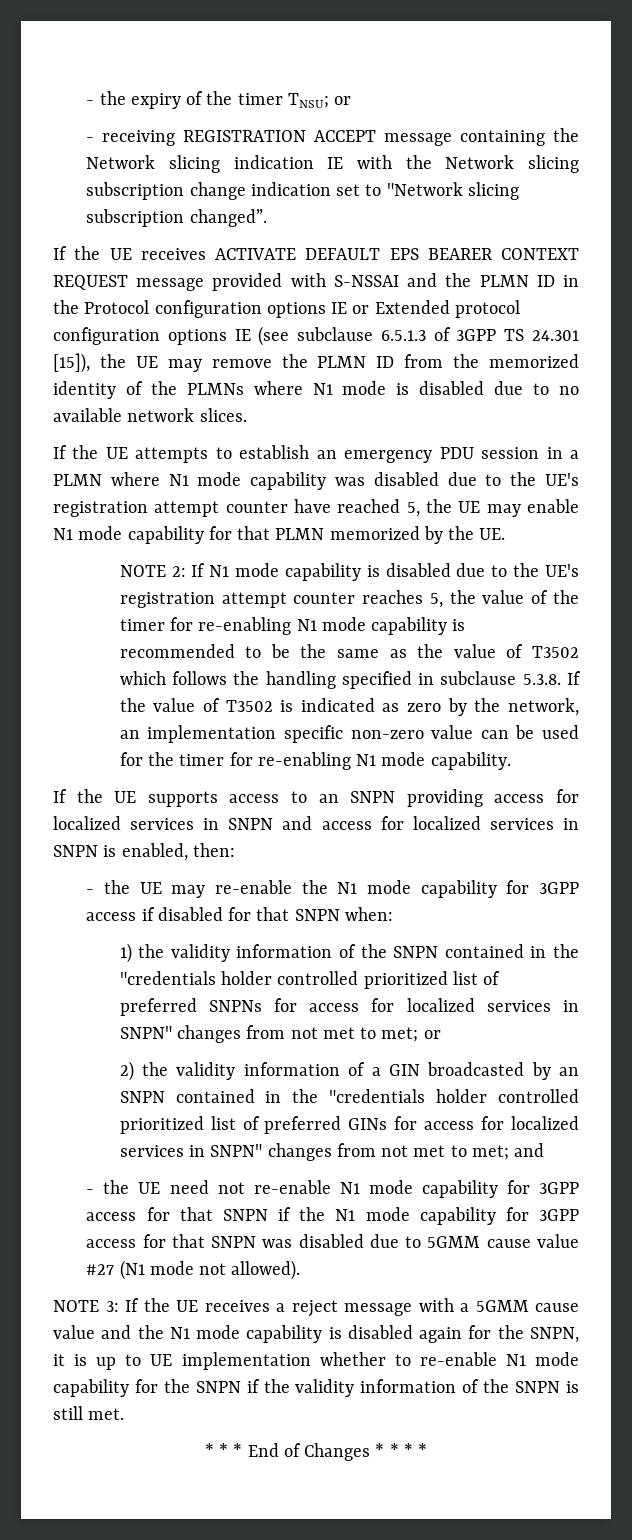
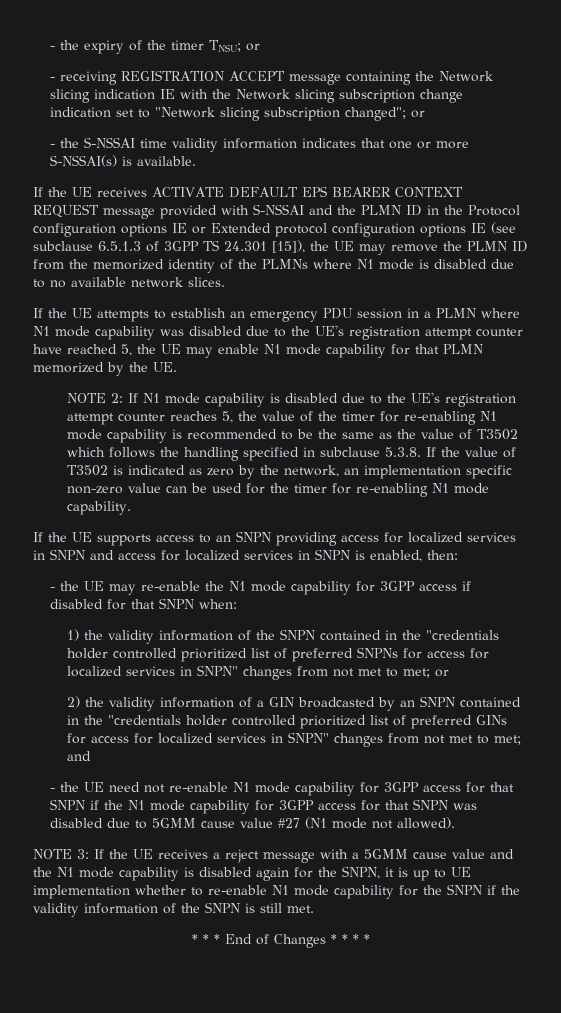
- - receiving REGISTRATION ACCEPT message containing the Network slicing indication IE with the Network slicing subscription change indication set to "Network slicing subscription changed”.
+ - receiving REGISTRATION ACCEPT message containing the Network slicing indication IE with the Network slicing subscription change indication set to "Network slicing subscription changed"; or
+ - the S-NSSAI time validity information indicates that one or more S-NSSAI(s) is available.

